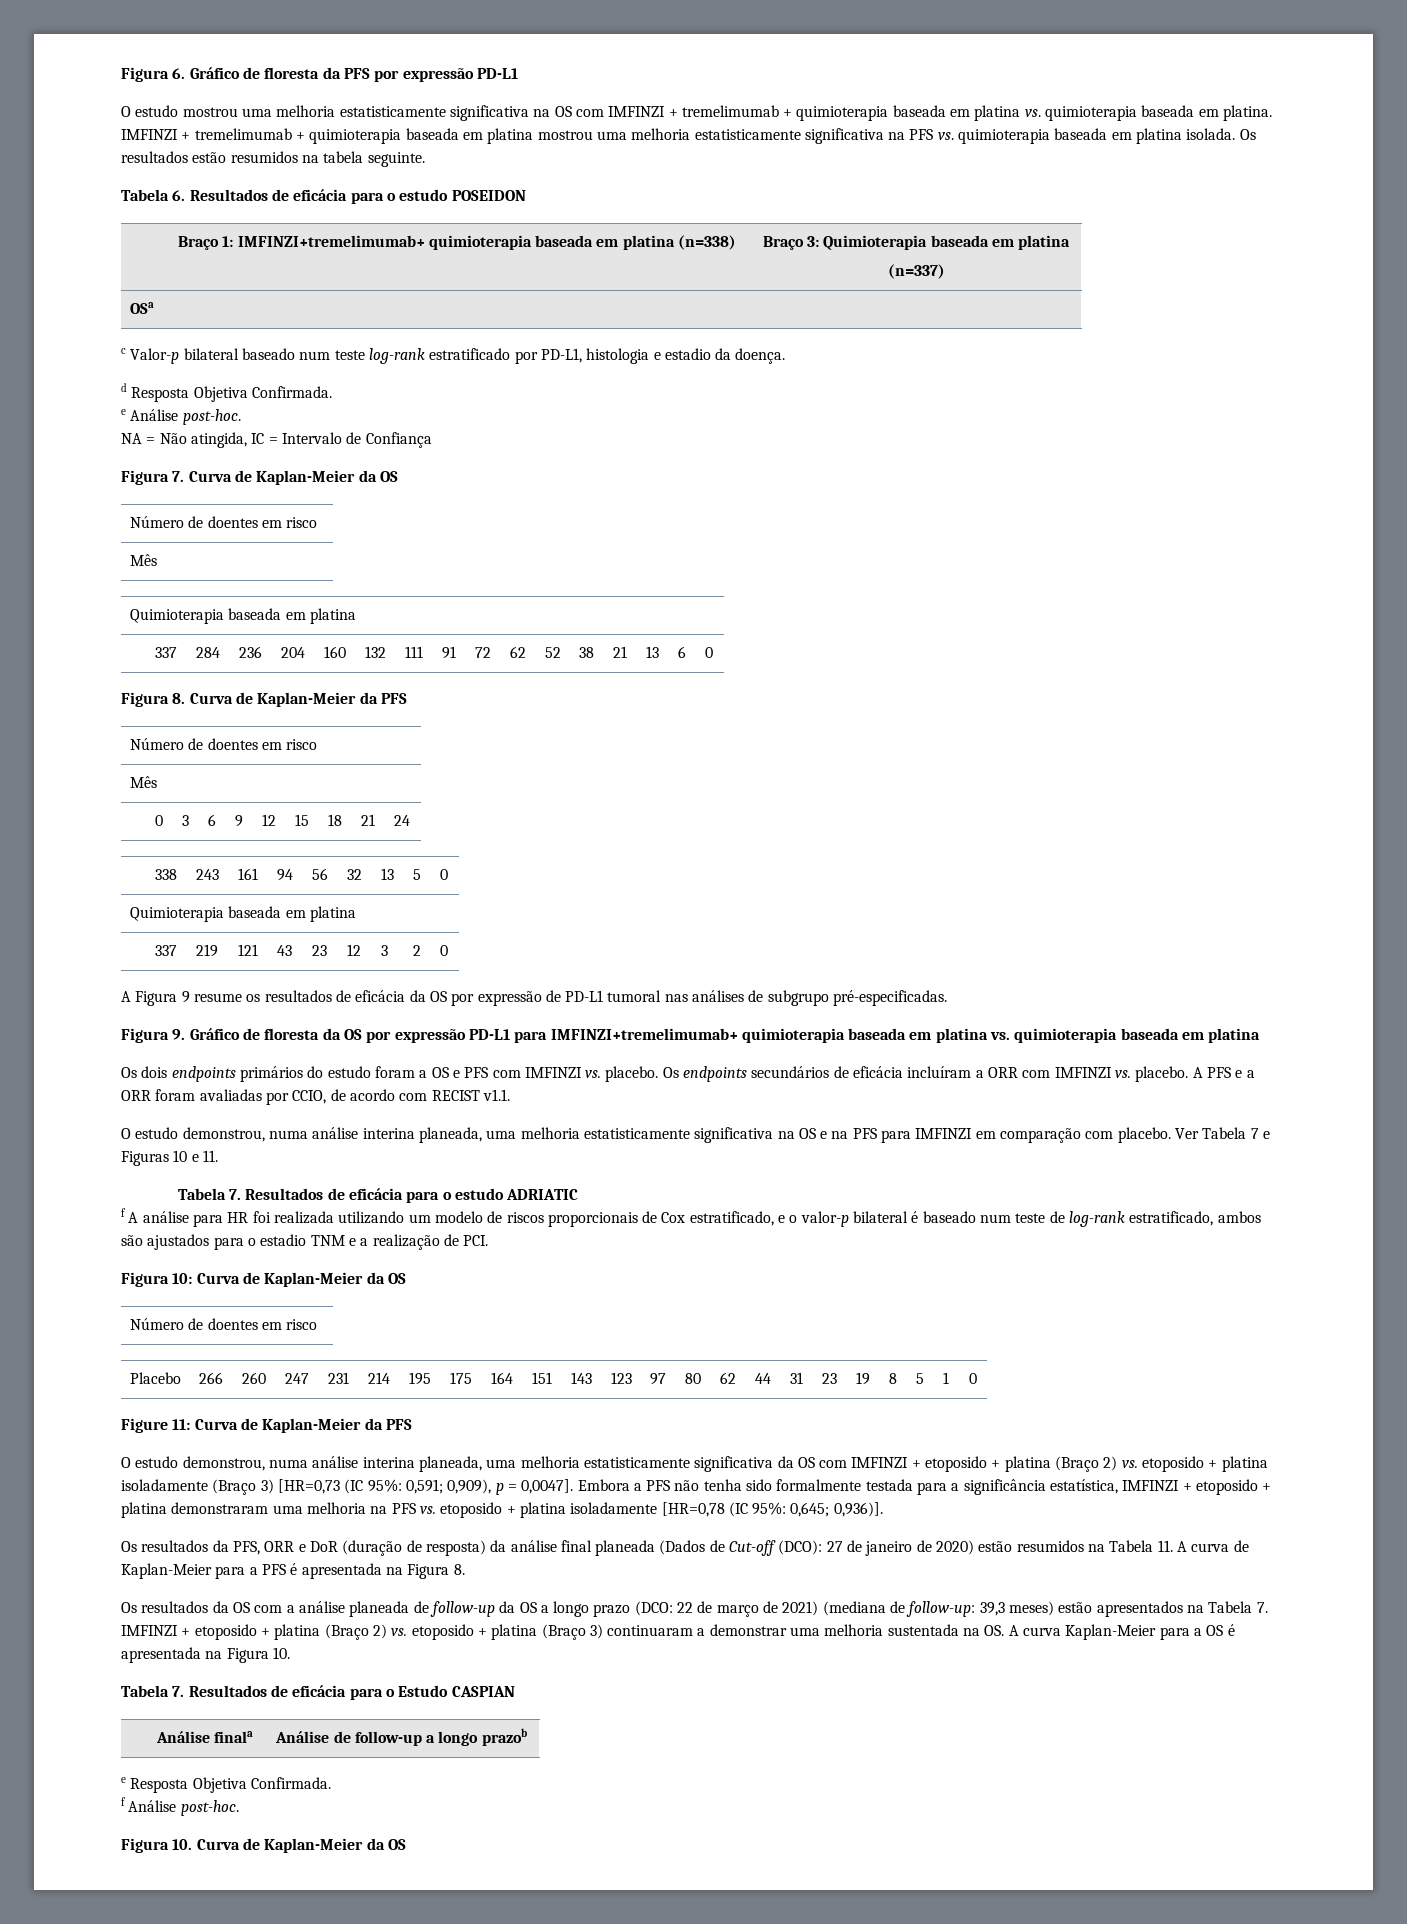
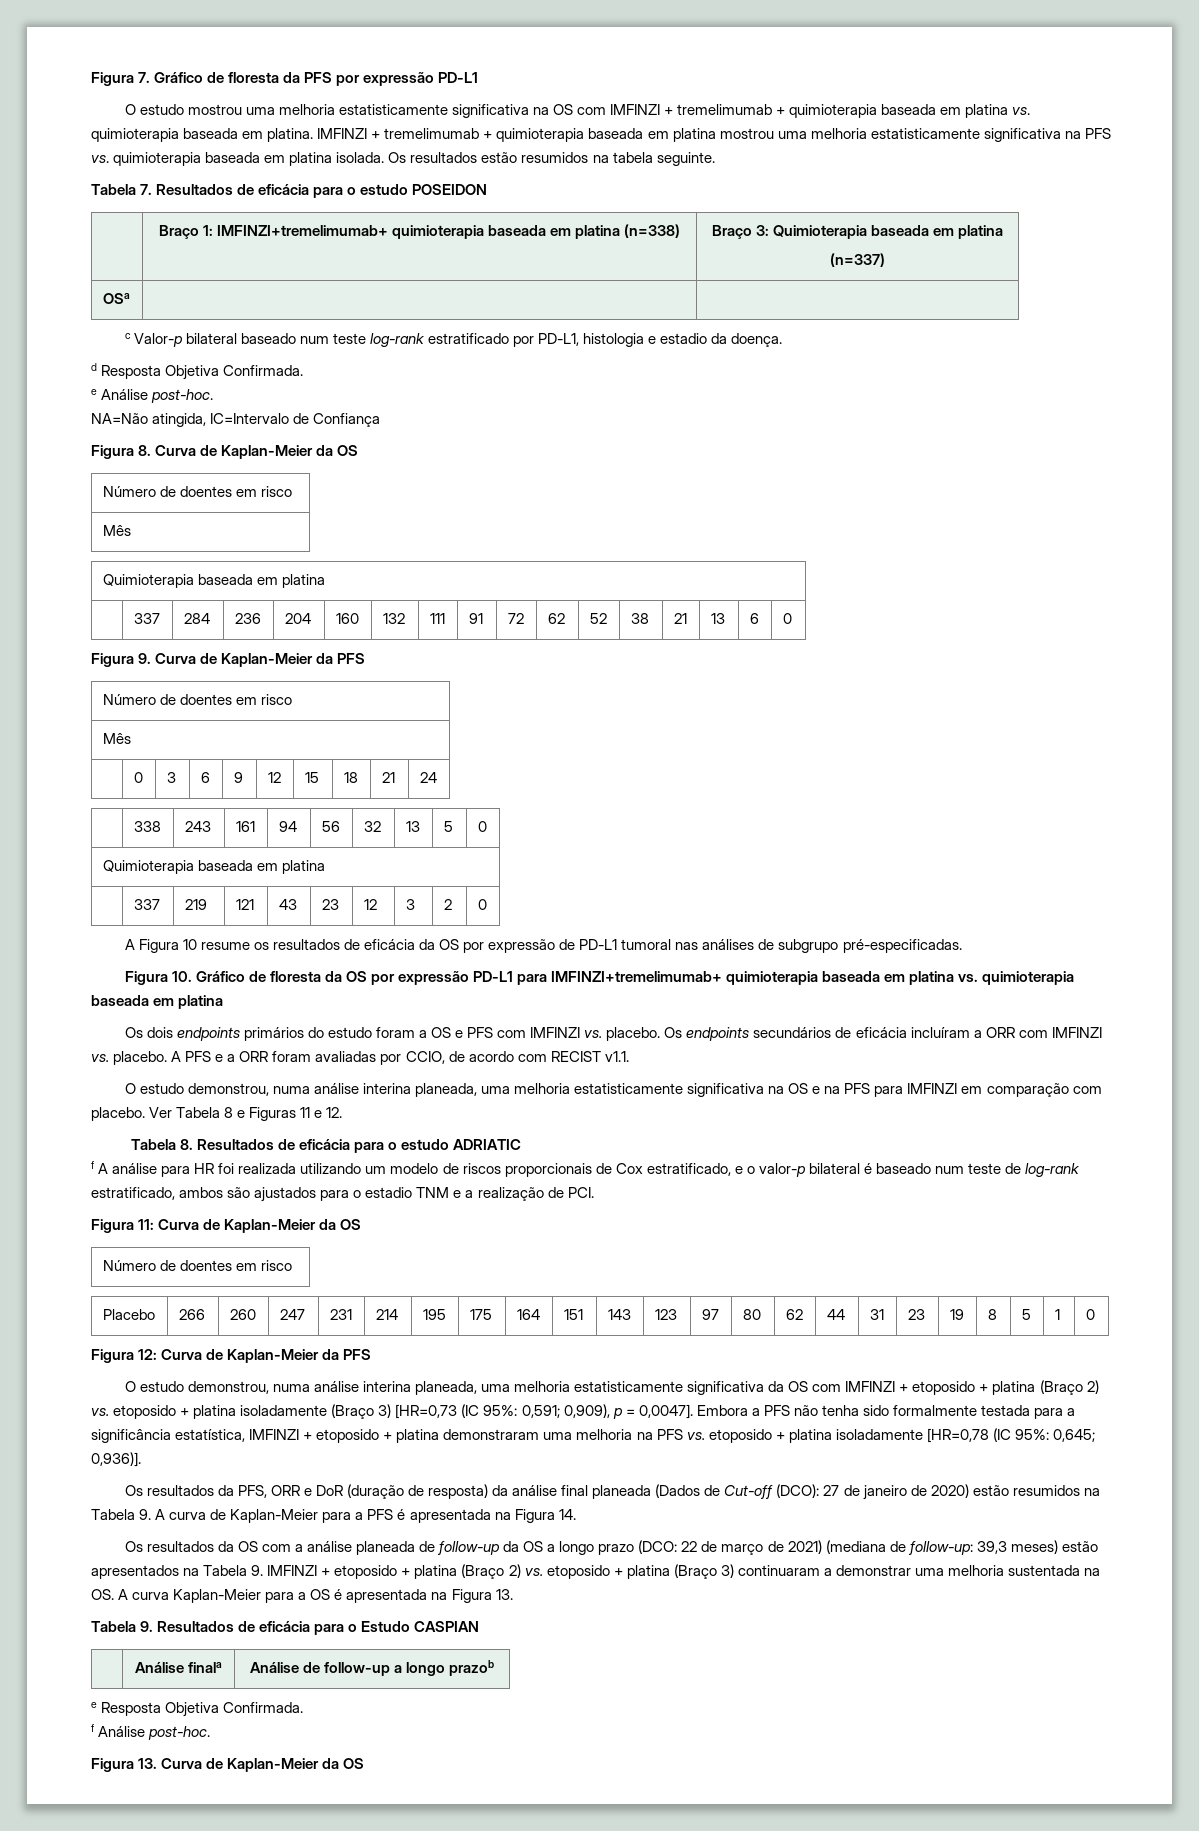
- Figura 6. Gráfico de floresta da PFS por expressão PD-L1
+ Figura 7. Gráfico de floresta da PFS por expressão PD-L1
- Tabela 6. Resultados de eficácia para o estudo POSEIDON
+ Tabela 7. Resultados de eficácia para o estudo POSEIDON
- NA = Não atingida, IC = Intervalo de Confiança
+ NA=Não atingida, IC=Intervalo de Confiança
- Figura 7. Curva de Kaplan-Meier da OS
+ Figura 8. Curva de Kaplan-Meier da OS
- Figura 8. Curva de Kaplan-Meier da PFS
+ Figura 9. Curva de Kaplan-Meier da PFS
- A Figura 9 resume os resultados de eficácia da OS por expressão de PD-L1 tumoral nas análises de subgrupo pré-especificadas.
+ A Figura 10 resume os resultados de eficácia da OS por expressão de PD-L1 tumoral nas análises de subgrupo pré-especificadas.
- Figura 9. Gráfico de floresta da OS por expressão PD-L1 para IMFINZI+tremelimumab+ quimioterapia baseada em platina vs. quimioterapia baseada em platina
+ Figura 10. Gráfico de floresta da OS por expressão PD-L1 para IMFINZI+tremelimumab+ quimioterapia baseada em platina vs. quimioterapia baseada em platina
- Ver Tabela 7 e Figuras 10 e 11.
- Tabela 7. Resultados de eficácia para o estudo ADRIATIC
+ Ver Tabela 8 e Figuras 11 e 12.
+ Tabela 8. Resultados de eficácia para o estudo ADRIATIC
- Figura 10: Curva de Kaplan-Meier da OS
+ Figura 11: Curva de Kaplan-Meier da OS
- Figure 11: Curva de Kaplan-Meier da PFS
+ Figura 12: Curva de Kaplan-Meier da PFS
- Os resultados da PFS, ORR e DoR (duração de resposta) da análise final planeada (Dados de Cut-off (DCO): 27 de janeiro de 2020) estão resumidos na Tabela 11. A curva de Kaplan-Meier para a PFS é apresentada na Figura 8.
+ Os resultados da PFS, ORR e DoR (duração de resposta) da análise final planeada (Dados de Cut-off (DCO): 27 de janeiro de 2020) estão resumidos na Tabela 9. A curva de Kaplan-Meier para a PFS é apresentada na Figura 14.
- 39,3 meses) estão apresentados na Tabela 7. IMFINZI + etoposido + platina (Braço 2) vs. etoposido + platina (Braço 3) continuaram a demonstrar uma melhoria sustentada na OS. A curva Kaplan-Meier para a OS é apresentada na Figura 10.
- Tabela 7. Resultados de eficácia para o Estudo CASPIAN
+ 39,3 meses) estão apresentados na Tabela 9. IMFINZI + etoposido + platina (Braço 2) vs. etoposido + platina (Braço 3) continuaram a demonstrar uma melhoria sustentada na OS. A curva Kaplan-Meier para a OS é apresentada na Figura 13.
+ Tabela 9. Resultados de eficácia para o Estudo CASPIAN
- Figura 10. Curva de Kaplan-Meier da OS
+ Figura 13. Curva de Kaplan-Meier da OS

